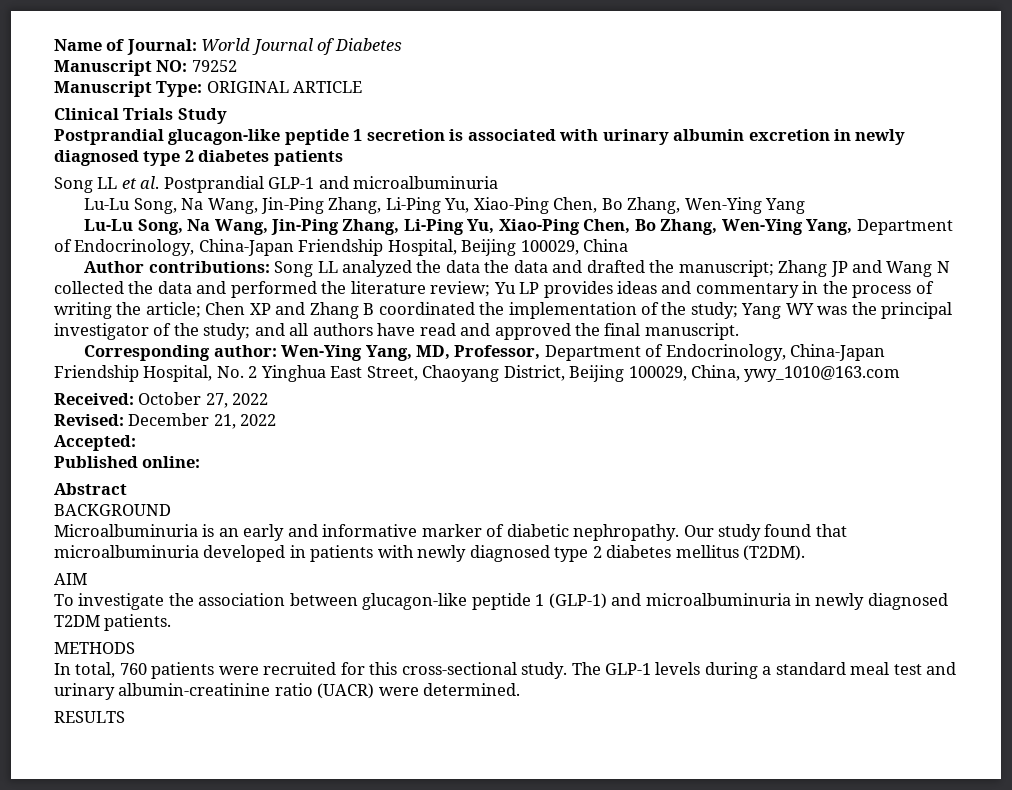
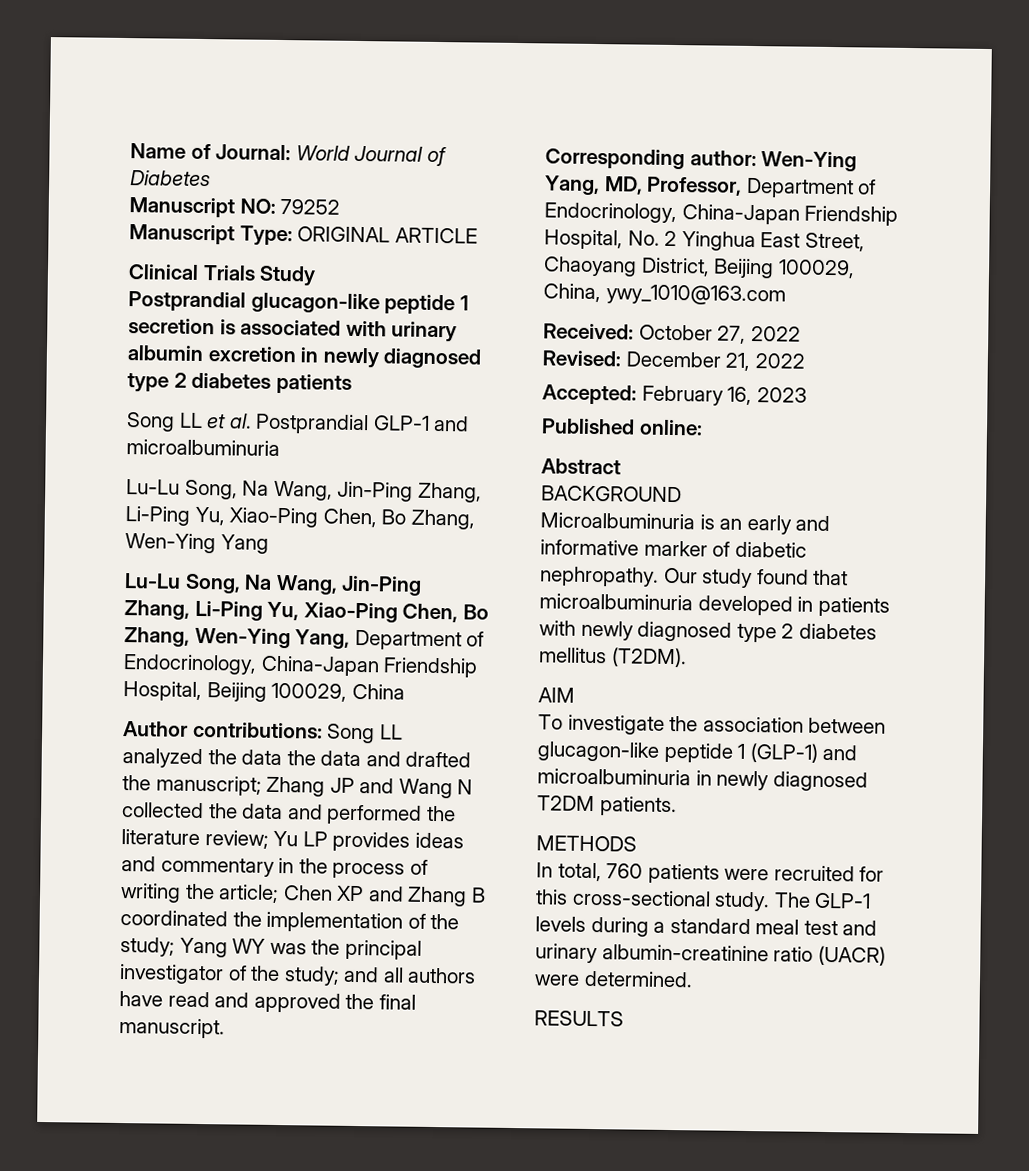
- Accepted:
+ Accepted: February 16, 2023

